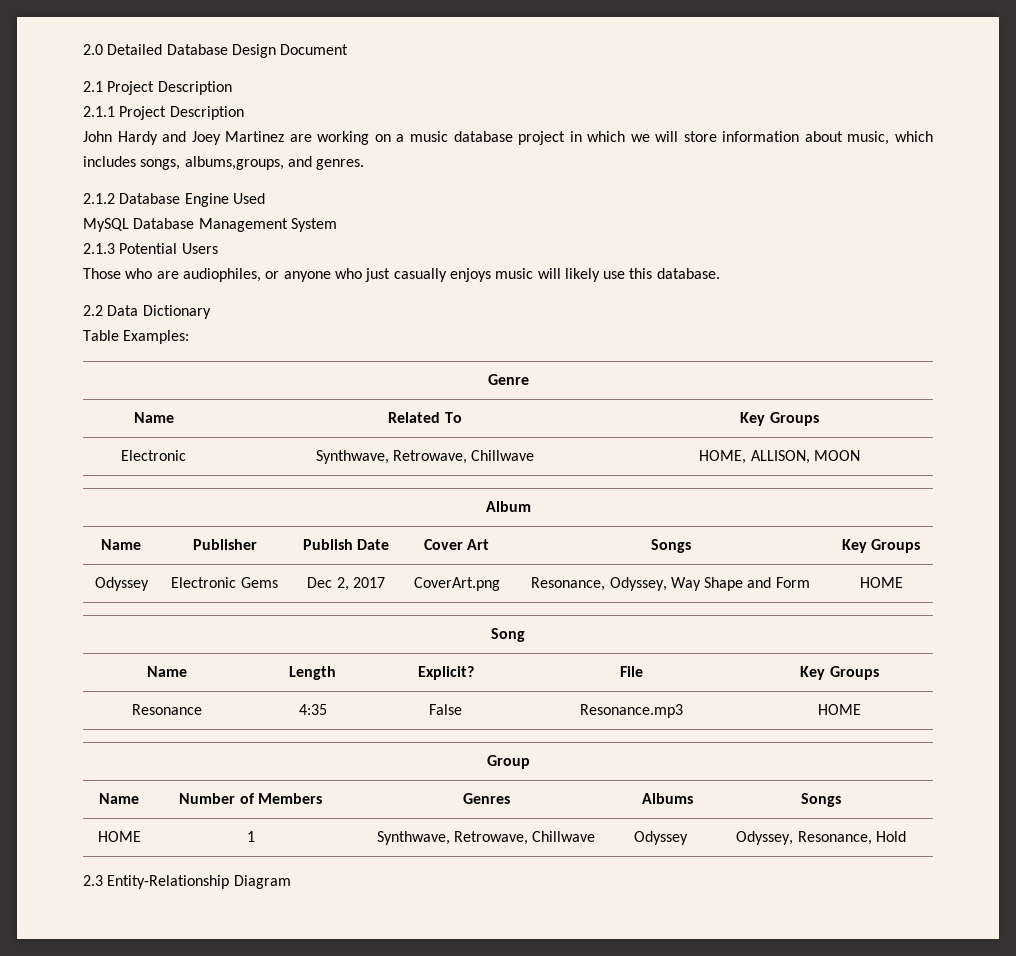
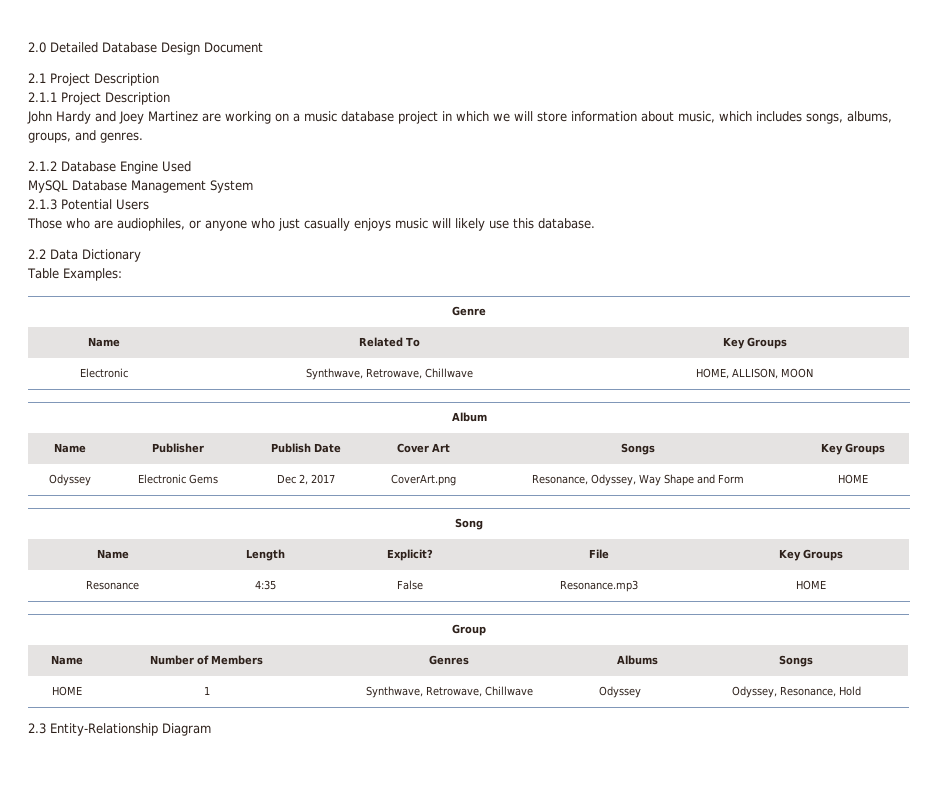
- John Hardy and Joey Martinez are working on a music database project in which we will store information about music, which includes songs, albums,groups, and genres.
+ John Hardy and Joey Martinez are working on a music database project in which we will store information about music, which includes songs, albums, groups, and genres.

